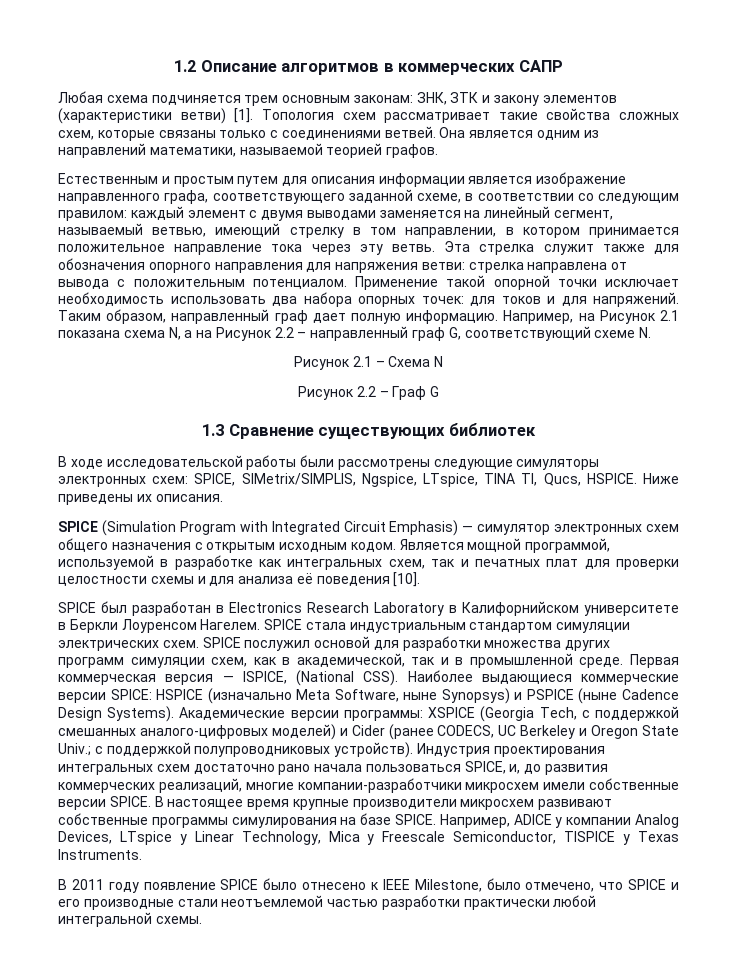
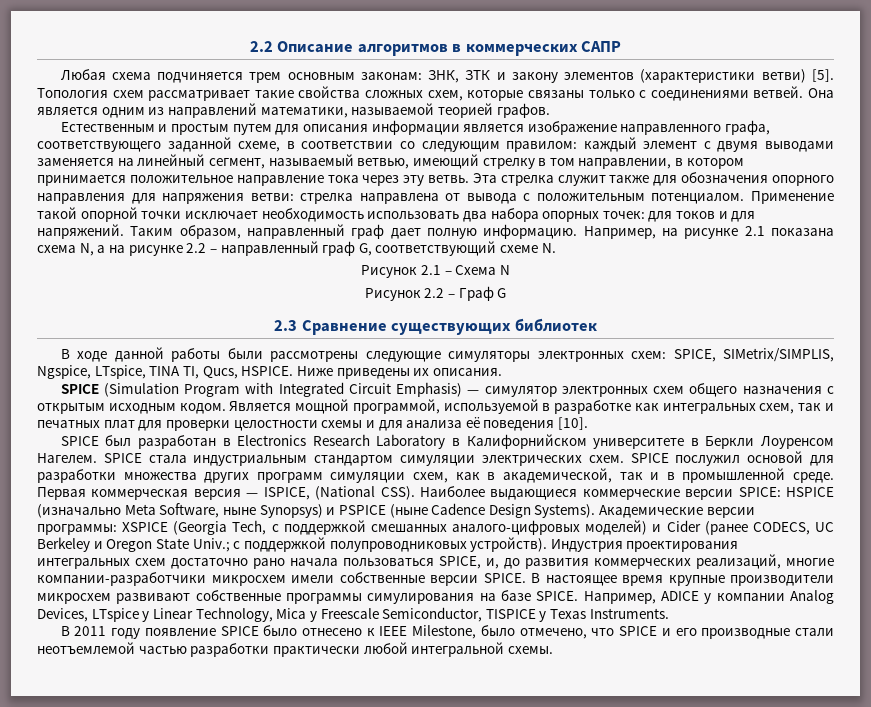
- 1.2 Описание алгоритмов в коммерческих САПР
+ 2.2 Описание алгоритмов в коммерческих САПР
- Любая схема подчиняется трем основным законам: ЗНК, ЗТК и закону элементов (характеристики ветви) [1].
+ Любая схема подчиняется трем основным законам: ЗНК, ЗТК и закону элементов (характеристики ветви) [5].
- Например, на Рисунок 2.1 показана схема N, а на Рисунок 2.2 – направленный граф G, соответствующий схеме N.
+ Например, на рисунке 2.1 показана схема N, а на рисунке 2.2 – направленный граф G, соответствующий схеме N.
- 1.3 Сравнение существующих библиотек
+ 2.3 Сравнение существующих библиотек
- В ходе исследовательской работы были рассмотрены следующие симуляторы электронных схем: SPICE, SIMetrix/SIMPLIS, Ngspice, LTspice, TINA TI, Qucs, HSPICE.
+ В ходе данной работы были рассмотрены следующие симуляторы электронных схем: SPICE, SIMetrix/SIMPLIS, Ngspice, LTspice, TINA TI, Qucs, HSPICE.

